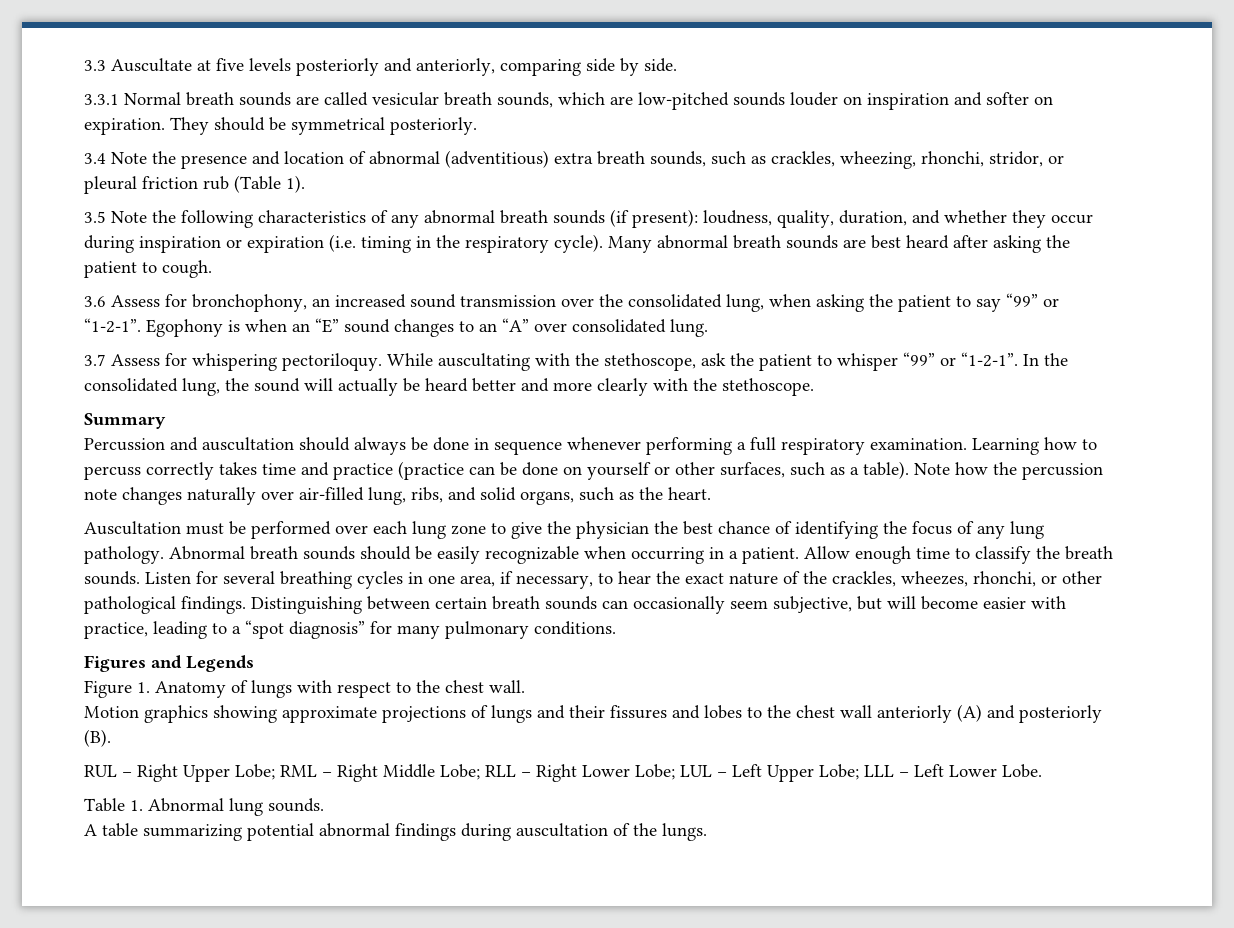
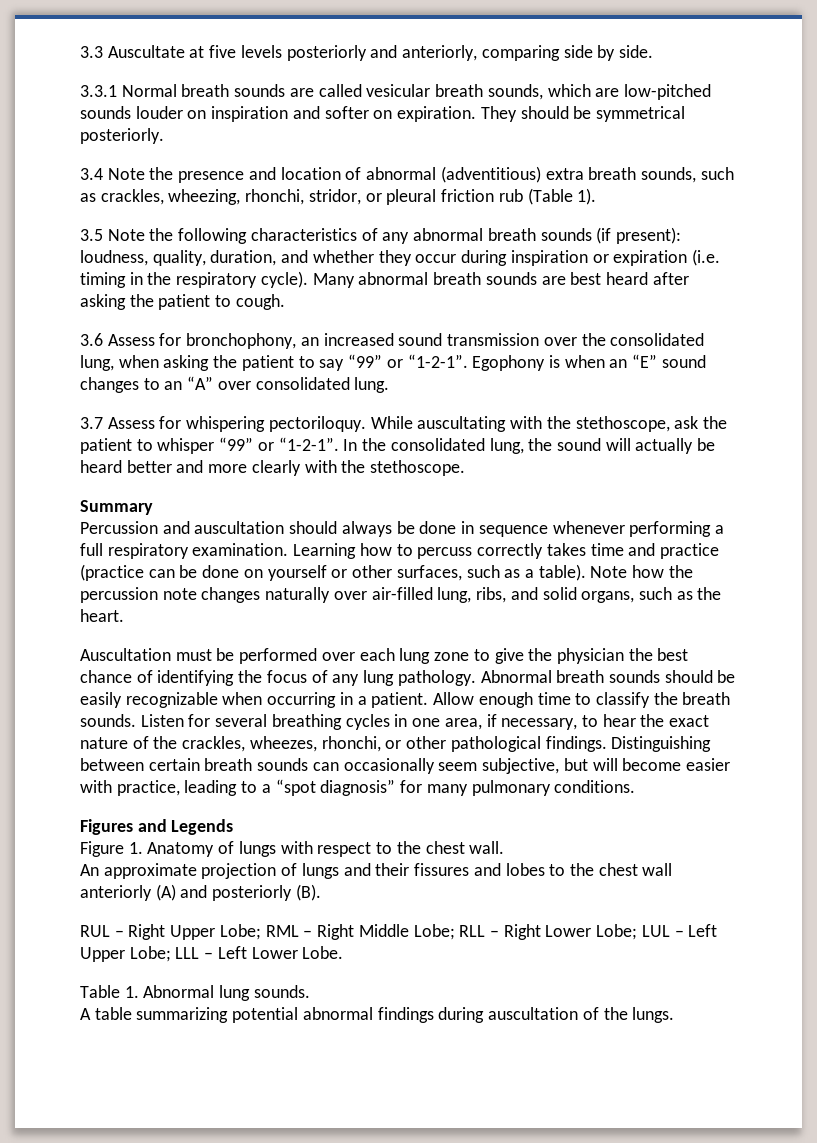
- Motion graphics showing approximate projections of lungs and their fissures and lobes to the chest wall anteriorly (A) and posteriorly (B).
+ An approximate projection of lungs and their fissures and lobes to the chest wall anteriorly (A) and posteriorly (B).

